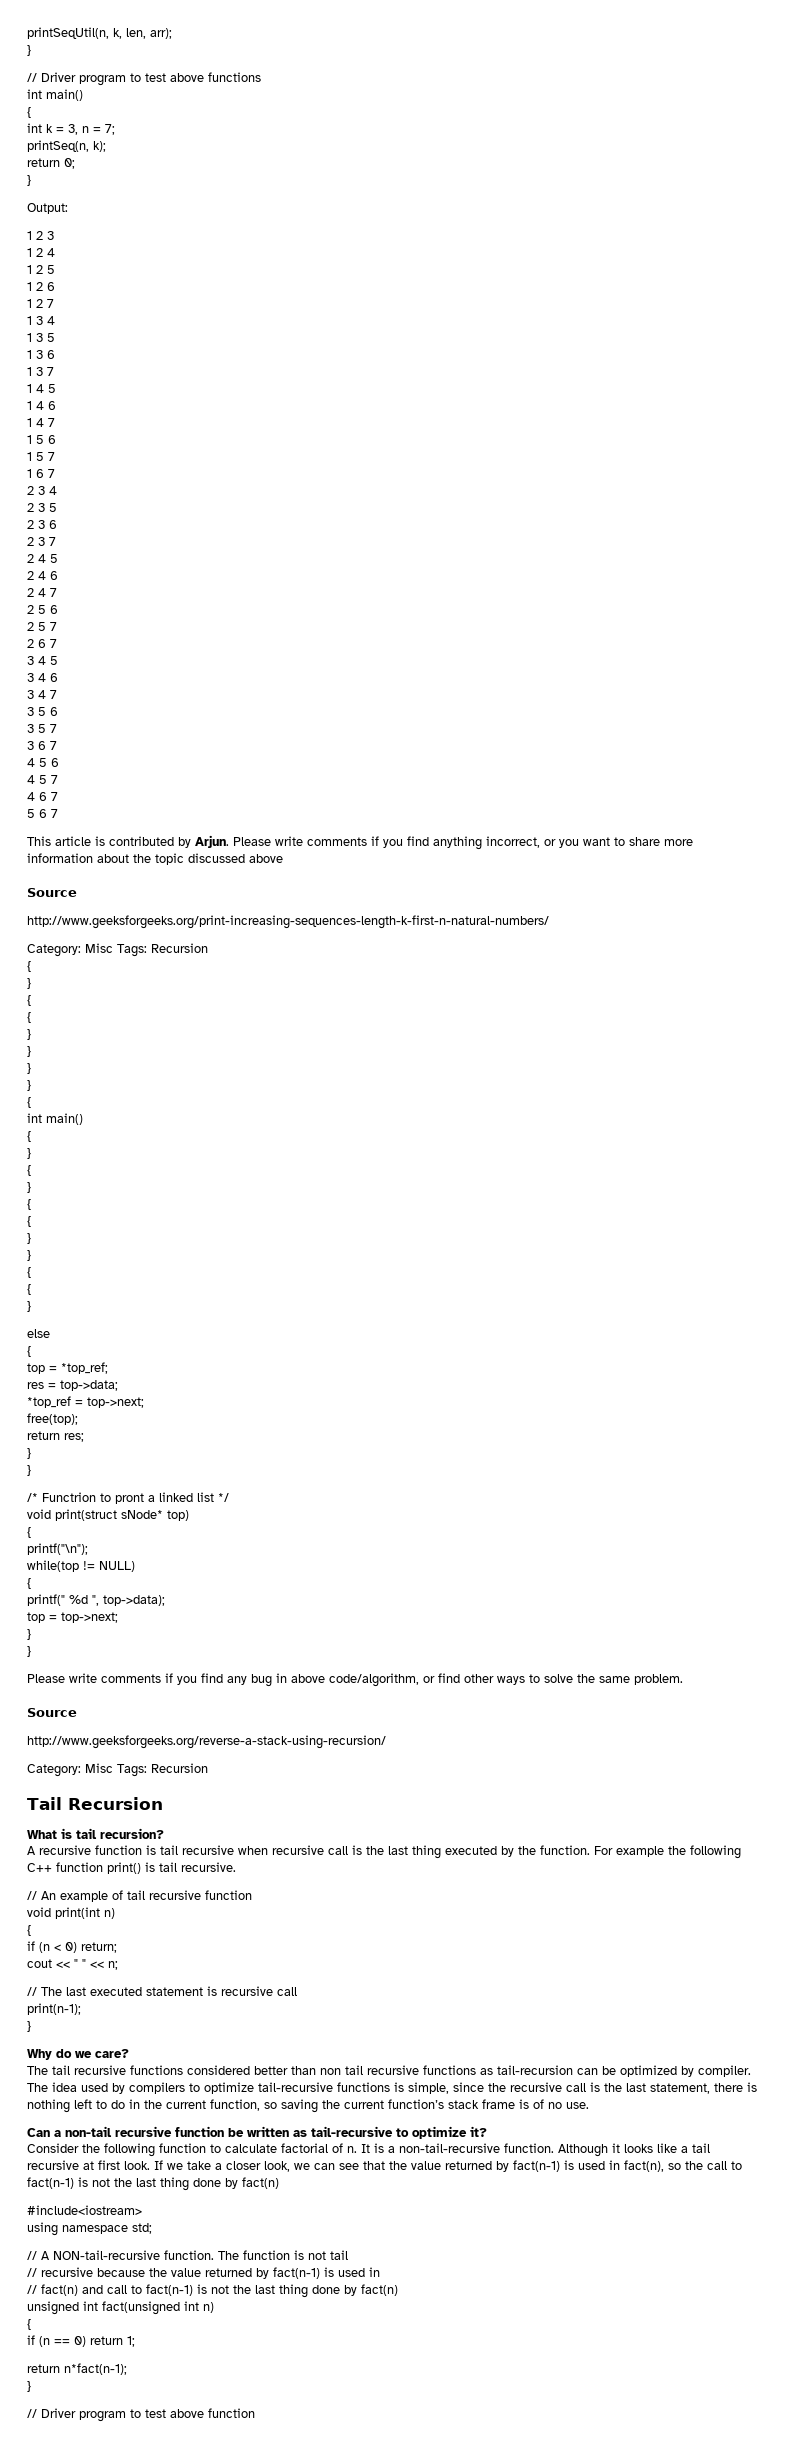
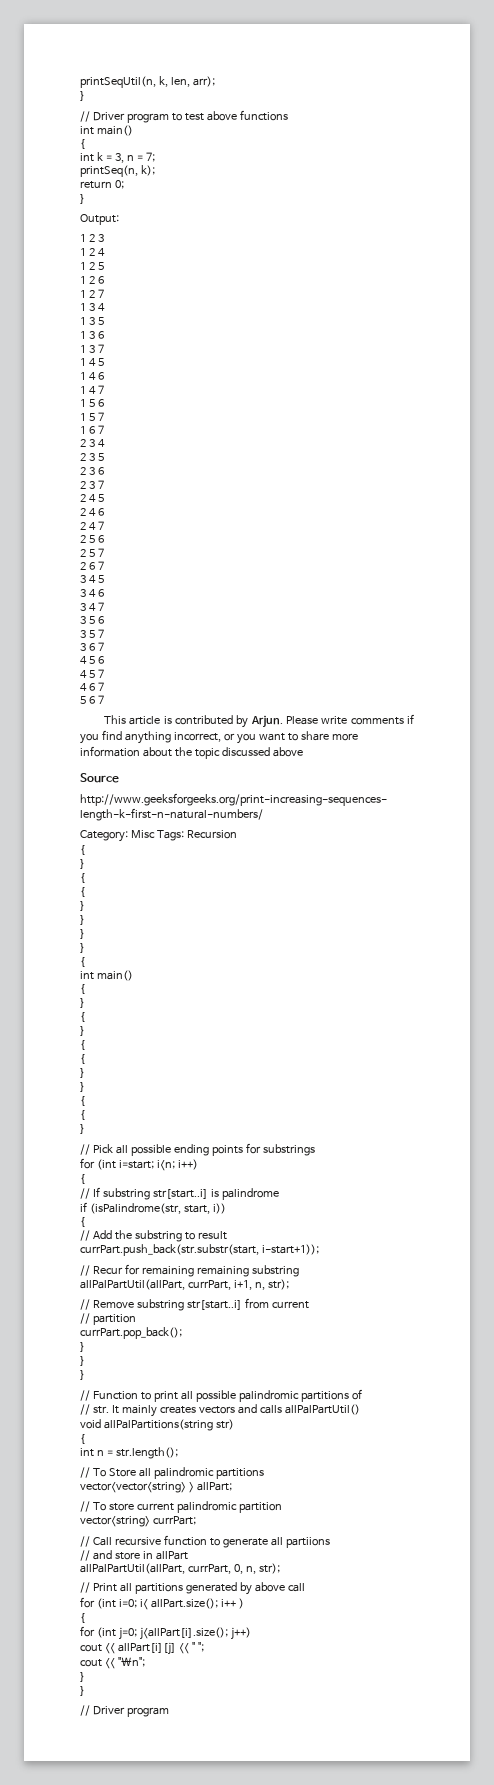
- else
+ // Pick all possible ending points for substrings
+ for (int i=start; i<n; i++)
  {
- top = *top_ref;
- res = top->data;
- *top_ref = top->next;
- free(top);
- return res;
+ // If substring str[start..i] is palindrome
+ if (isPalindrome(str, start, i))
+ {
+ // Add the substring to result
+ currPart.push_back(str.substr(start, i-start+1));
+ // Recur for remaining remaining substring
+ allPalPartUtil(allPart, currPart, i+1, n, str);
+ // Remove substring str[start..i] from current
+ // partition
+ currPart.pop_back();
  }
  }
- /* Functrion to pront a linked list */
- void print(struct sNode* top)
+ }
+ // Function to print all possible palindromic partitions of
+ // str. It mainly creates vectors and calls allPalPartUtil()
+ void allPalPartitions(string str)
  {
- printf("\n");
- while(top != NULL)
+ int n = str.length();
+ // To Store all palindromic partitions
+ vector<vector<string> > allPart;
+ // To store current palindromic partition
+ vector<string> currPart;
+ // Call recursive function to generate all partiions
+ // and store in allPart
+ allPalPartUtil(allPart, currPart, 0, n, str);
+ // Print all partitions generated by above call
+ for (int i=0; i< allPart.size(); i++ )
  {
- printf(" %d ", top->data);
- top = top->next;
+ for (int j=0; j<allPart[i].size(); j++)
+ cout << allPart[i][j] << " ";
+ cout << "\n";
  }
  }
- Please write comments if you find any bug in above code/algorithm, or find other ways to solve the same problem.
- Source
- http://www.geeksforgeeks.org/reverse-a-stack-using-recursion/
- Category: Misc Tags: Recursion
- Tail Recursion
- What is tail recursion?
- A recursive function is tail recursive when recursive call is the last thing executed by the function. For example the following C++ function print() is tail recursive.
- // An example of tail recursive function
- void print(int n)
- {
- if (n < 0) return;
- cout << " " << n;
- // The last executed statement is recursive call
- print(n-1);
- }
- Why do we care?
- The tail recursive functions considered better than non tail recursive functions as tail-recursion can be optimized by compiler. The idea used by compilers to optimize tail-recursive functions is simple, since the recursive call is the last statement, there is nothing left to do in the current function, so saving the current function’s stack frame is of no use.
- Can a non-tail recursive function be written as tail-recursive to optimize it?
- Consider the following function to calculate factorial of n. It is a non-tail-recursive function. Although it looks like a tail recursive at first look. If we take a closer look, we can see that the value returned by fact(n-1) is used in fact(n), so the call to fact(n-1) is not the last thing done by fact(n)
- #include<iostream>
- using namespace std;
- // A NON-tail-recursive function. The function is not tail
- // recursive because the value returned by fact(n-1) is used in
- // fact(n) and call to fact(n-1) is not the last thing done by fact(n)
- unsigned int fact(unsigned int n)
- {
- if (n == 0) return 1;
- return n*fact(n-1);
- }
- // Driver program to test above function
+ // Driver program

